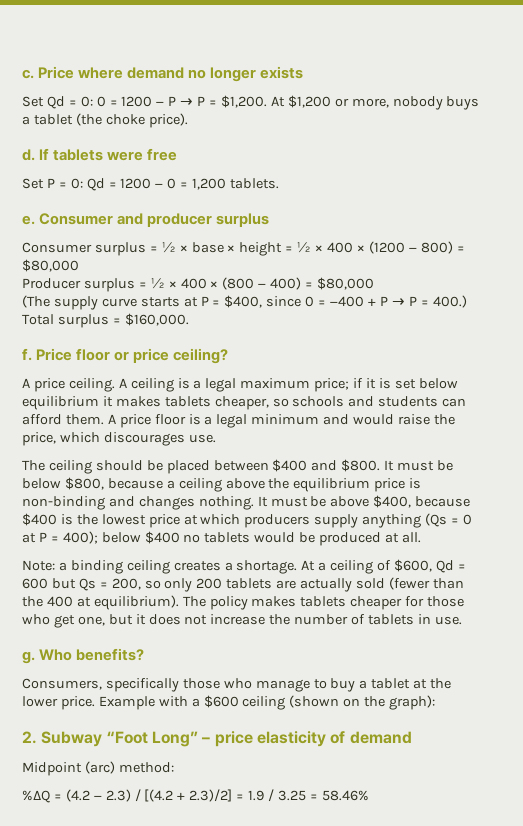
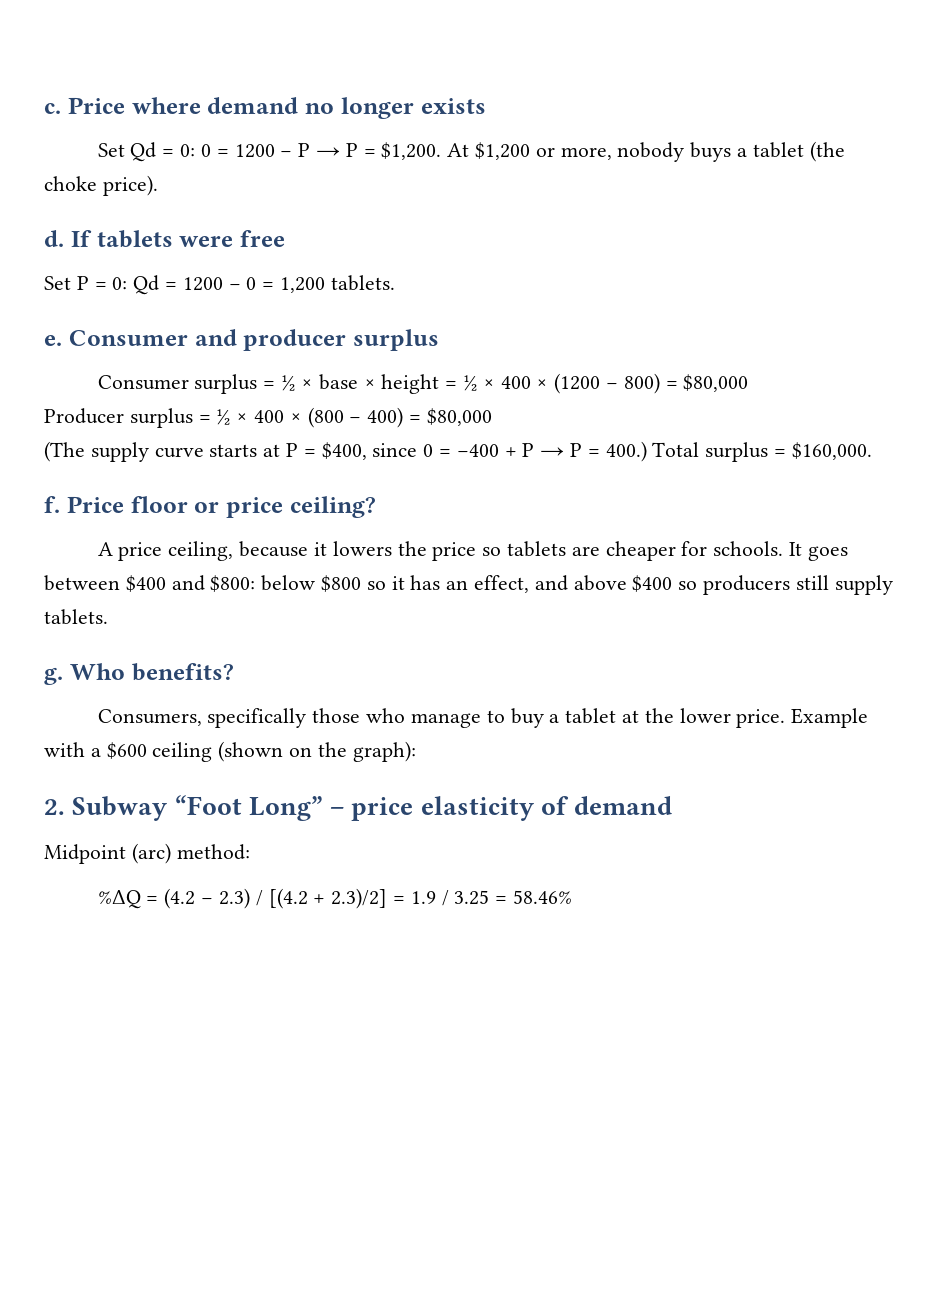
- A price ceiling. A ceiling is a legal maximum price; if it is set below equilibrium it makes tablets cheaper, so schools and students can afford them. A price floor is a legal minimum and would raise the price, which discourages use.
- The ceiling should be placed between $400 and $800. It must be below $800, because a ceiling above the equilibrium price is non-binding and changes nothing. It must be above $400, because $400 is the lowest price at which producers supply anything (Qs = 0 at P = 400); below $400 no tablets would be produced at all.
- Note: a binding ceiling creates a shortage. At a ceiling of $600, Qd = 600 but Qs = 200, so only 200 tablets are actually sold (fewer than the 400 at equilibrium). The policy makes tablets cheaper for those who get one, but it does not increase the number of tablets in use.
+ A price ceiling, because it lowers the price so tablets are cheaper for schools. It goes between $400 and $800: below $800 so it has an effect, and above $400 so producers still supply tablets.

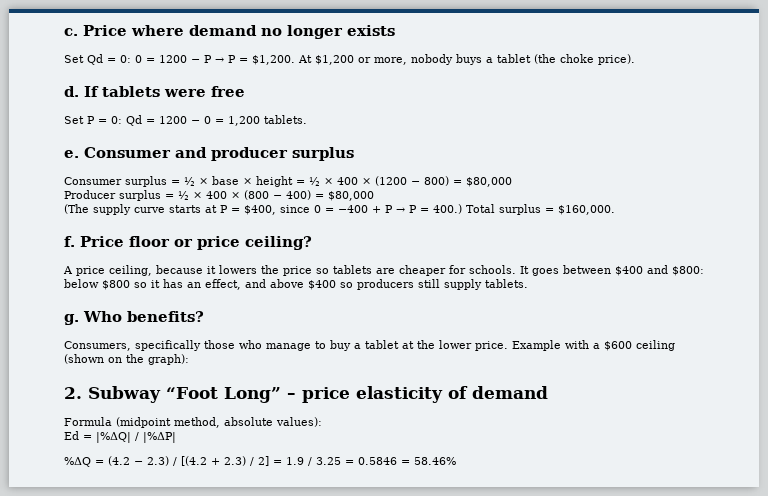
- Midpoint (arc) method:
+ Formula (midpoint method, absolute values):
+ Ed = |%ΔQ| / |%ΔP|
- %ΔQ = (4.2 − 2.3) / [(4.2 + 2.3)/2] = 1.9 / 3.25 = 58.46%
+ %ΔQ = (4.2 − 2.3) / [(4.2 + 2.3) / 2] = 1.9 / 3.25 = 0.5846 = 58.46%

